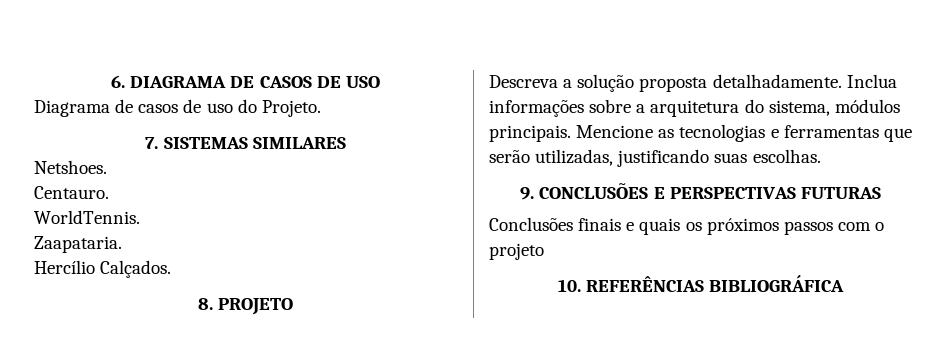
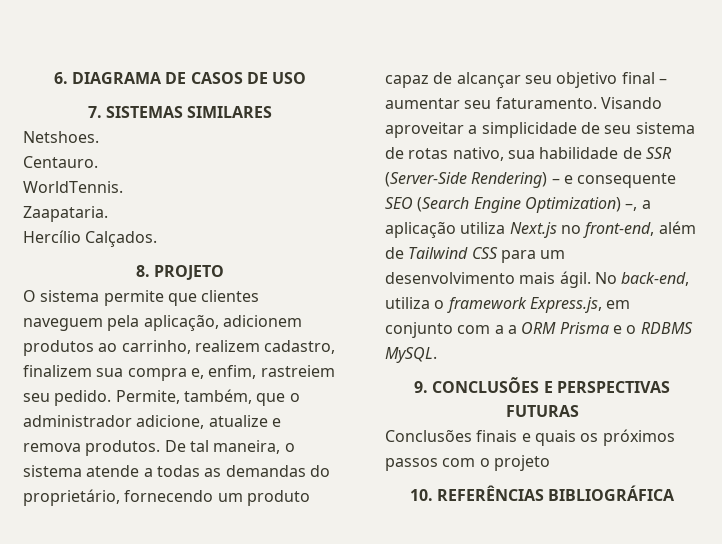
- Diagrama de casos de uso do Projeto.
- Descreva a solução proposta detalhadamente. Inclua informações sobre a arquitetura do sistema, módulos principais. Mencione as tecnologias e ferramentas que serão utilizadas, justificando suas escolhas.
+ O sistema permite que clientes naveguem pela aplicação, adicionem produtos ao carrinho, realizem cadastro, finalizem sua compra e, enfim, rastreiem seu pedido. Permite, também, que o administrador adicione, atualize e remova produtos. De tal maneira, o sistema atende a todas as demandas do proprietário, fornecendo um produto capaz de alcançar seu objetivo final – aumentar seu faturamento. Visando aproveitar a simplicidade de seu sistema de rotas nativo, sua habilidade de SSR (Server-Side Rendering) – e consequente SEO (Search Engine Optimization) –, a aplicação utiliza Next.js no front-end, além de Tailwind CSS para um desenvolvimento mais ágil. No back-end, utiliza o framework Express.js, em conjunto com a a ORM Prisma e o RDBMS MySQL.

